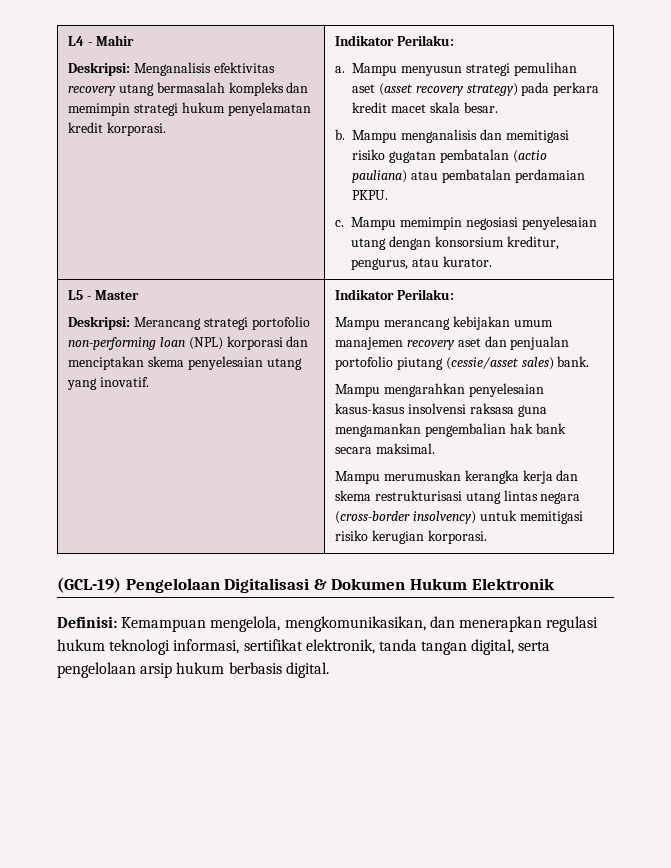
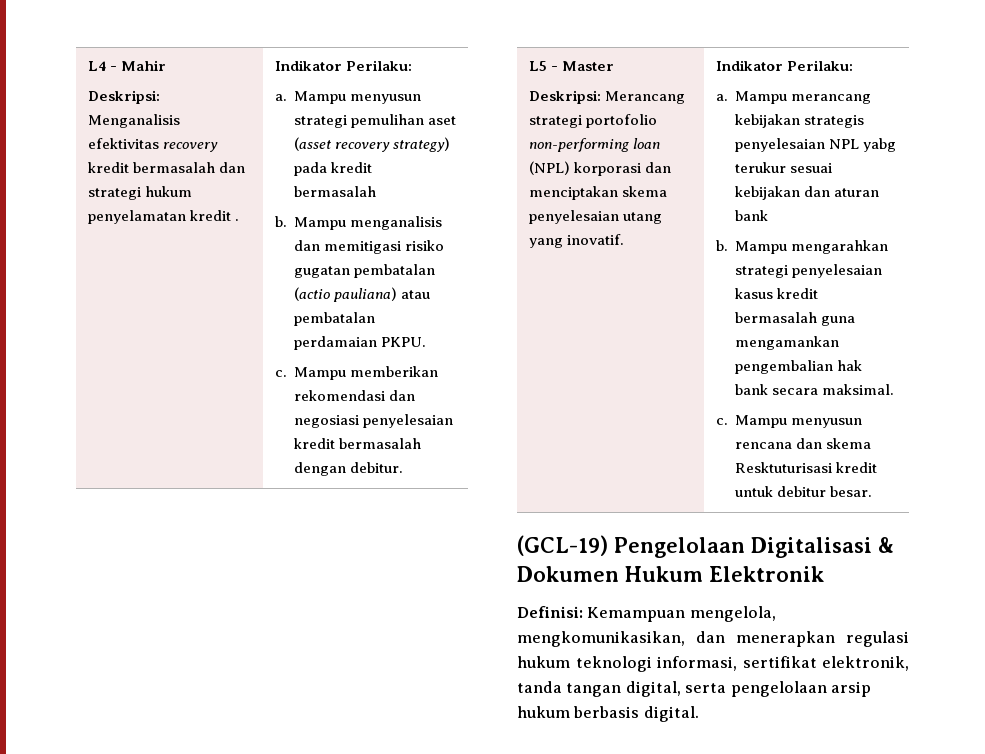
- Deskripsi: Menganalisis efektivitas recovery utang bermasalah kompleks dan memimpin strategi hukum penyelamatan kredit korporasi.
+ Deskripsi: Menganalisis efektivitas recovery kredit bermasalah dan strategi hukum penyelamatan kredit .
- Mampu menyusun strategi pemulihan aset (asset recovery strategy) pada perkara kredit macet skala besar.
+ Mampu menyusun strategi pemulihan aset (asset recovery strategy) pada kredit bermasalah
- Mampu memimpin negosiasi penyelesaian utang dengan konsorsium kreditur, pengurus, atau kurator.
+ Mampu memberikan rekomendasi dan negosiasi penyelesaian kredit bermasalah dengan debitur.
  Deskripsi: Merancang strategi portofolio non-performing loan (NPL) korporasi dan menciptakan skema penyelesaian utang yang inovatif. | Indikator Perilaku:
- Mampu merancang kebijakan umum manajemen recovery aset dan penjualan portofolio piutang (cessie/asset sales) bank.
- Mampu mengarahkan penyelesaian kasus-kasus insolvensi raksasa guna mengamankan pengembalian hak bank secara maksimal.
+ a. Mampu merancang kebijakan strategis penyelesaian NPL yabg terukur sesuai kebijakan dan aturan bank
+ b. Mampu mengarahkan strategi penyelesaian kasus kredit bermasalah guna mengamankan pengembalian hak bank secara maksimal.
- Mampu merumuskan kerangka kerja dan skema restrukturisasi utang lintas negara (cross-border insolvency) untuk memitigasi risiko kerugian korporasi.
+ c. Mampu menyusun rencana dan skema Resktuturisasi kredit untuk debitur besar.

